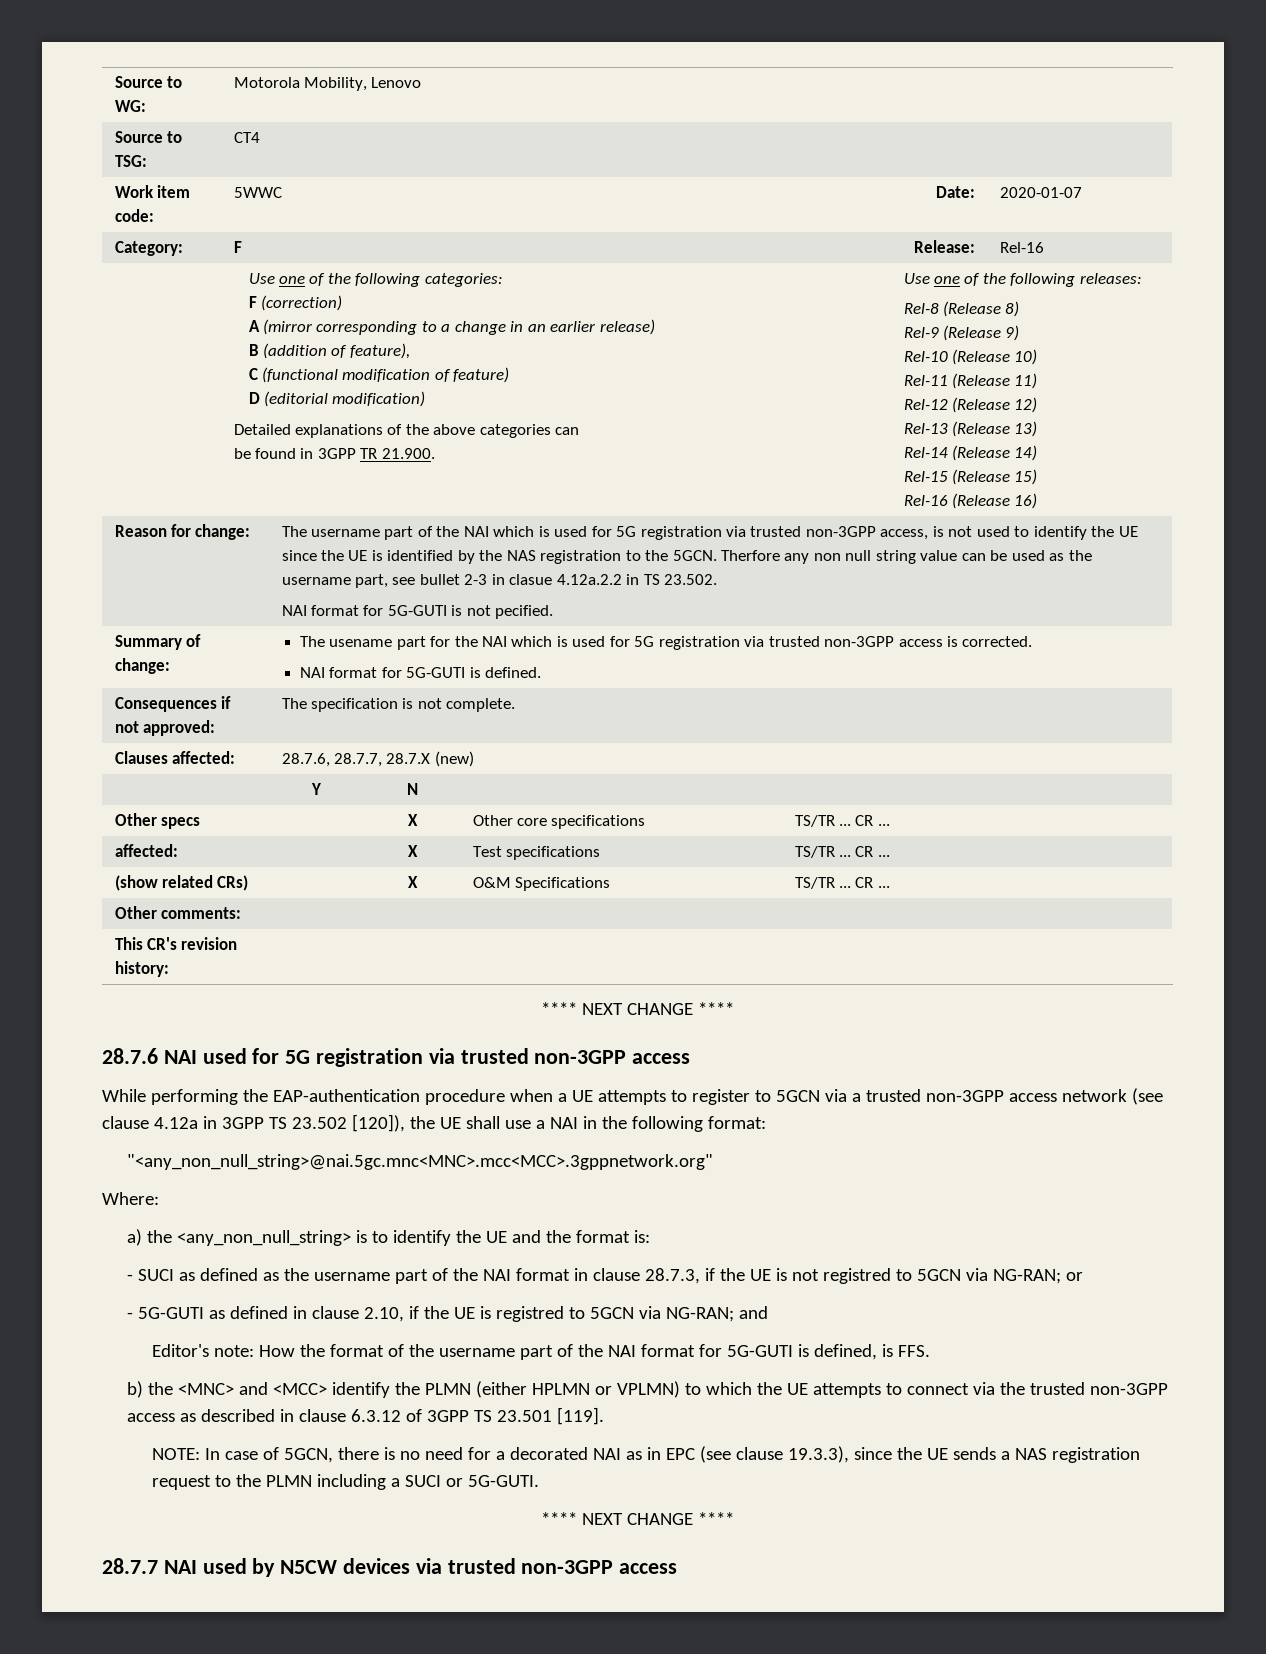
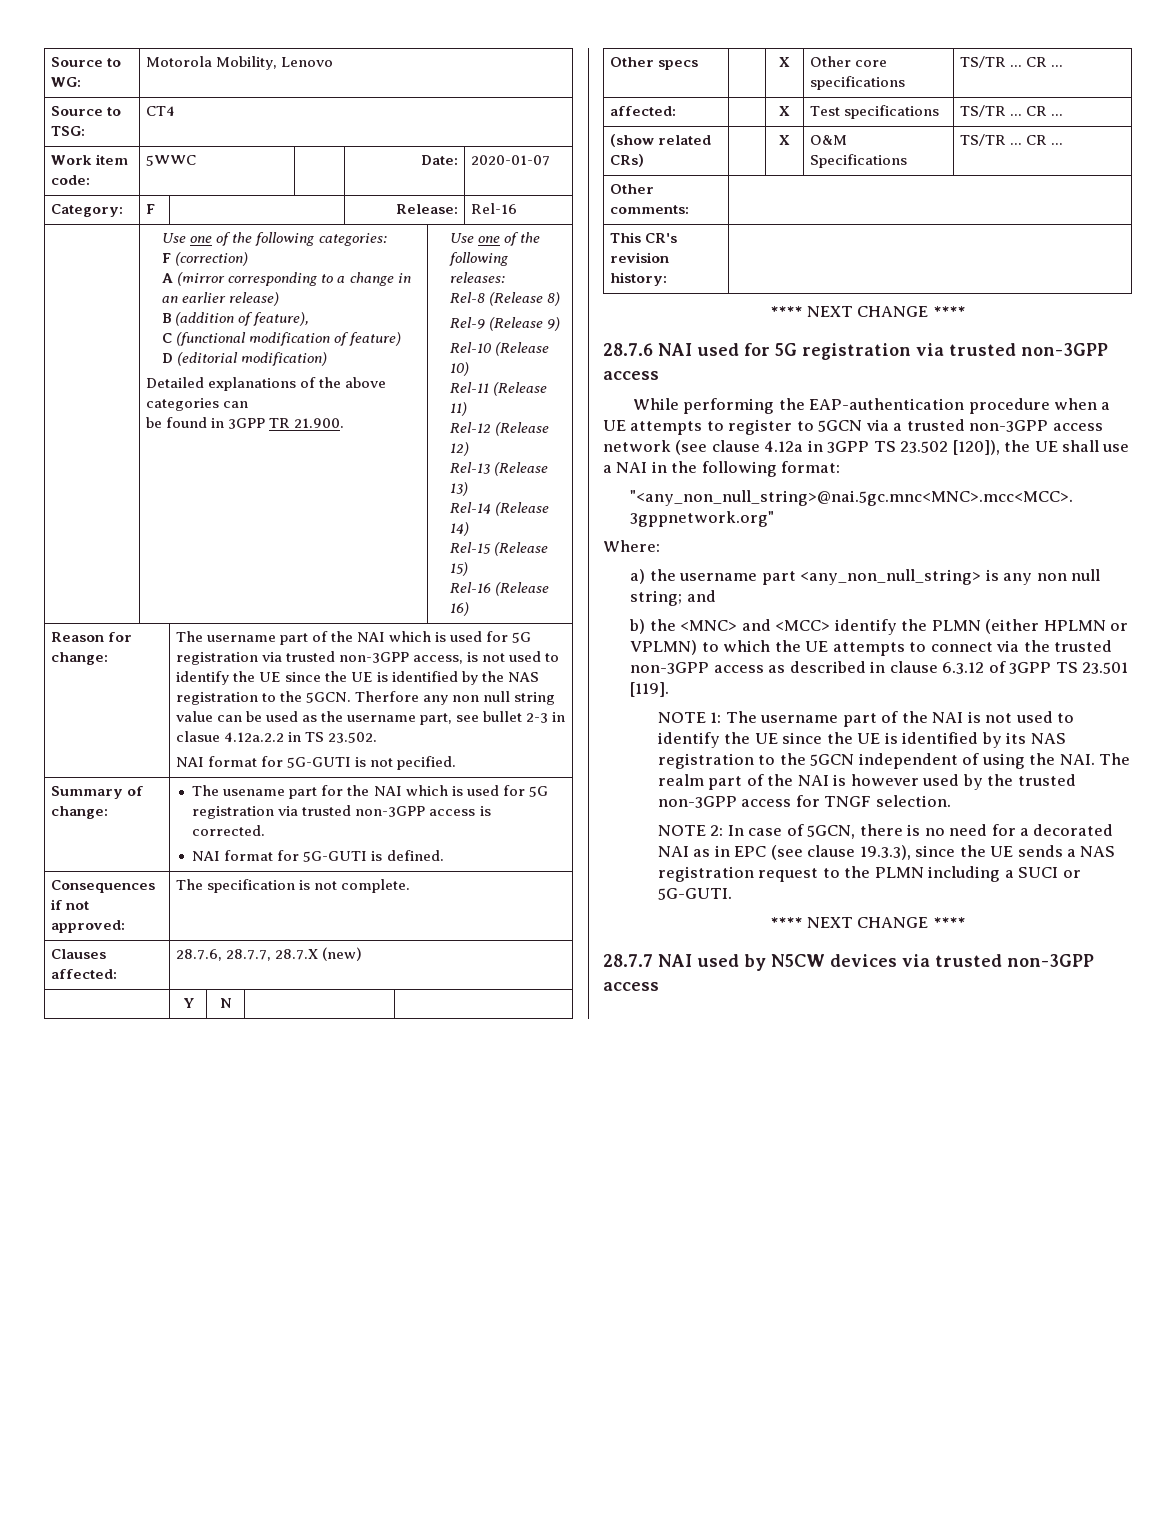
- a) the <any_non_null_string> is to identify the UE and the format is:
- - SUCI as defined as the username part of the NAI format in clause 28.7.3, if the UE is not registred to 5GCN via NG-RAN; or
- - 5G-GUTI as defined in clause 2.10, if the UE is registred to 5GCN via NG-RAN; and
- Editor's note: How the format of the username part of the NAI format for 5G-GUTI is defined, is FFS.
+ a) the username part <any_non_null_string> is any non null string; and
- NOTE: In case of 5GCN, there is no need for a decorated NAI as in EPC (see clause 19.3.3), since the UE sends a NAS registration request to the PLMN including a SUCI or 5G-GUTI.
+ NOTE 1: The username part of the NAI is not used to identify the UE since the UE is identified by its NAS registration to the 5GCN independent of using the NAI. The realm part of the NAI is however used by the trusted non-3GPP access for TNGF selection.
+ NOTE 2: In case of 5GCN, there is no need for a decorated NAI as in EPC (see clause 19.3.3), since the UE sends a NAS registration request to the PLMN including a SUCI or 5G-GUTI.

